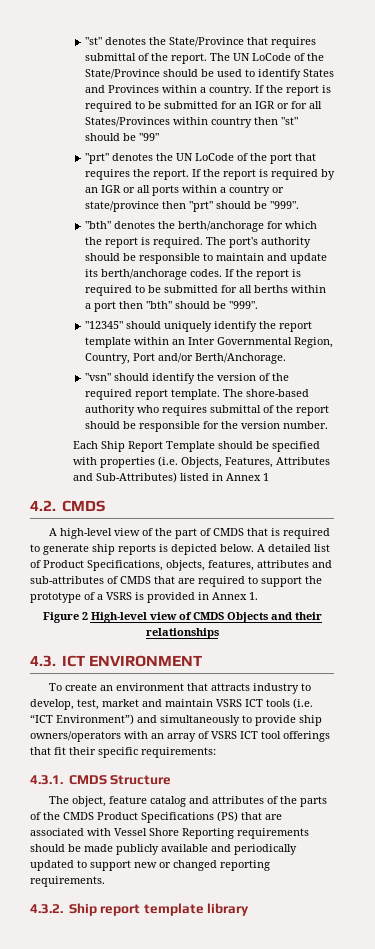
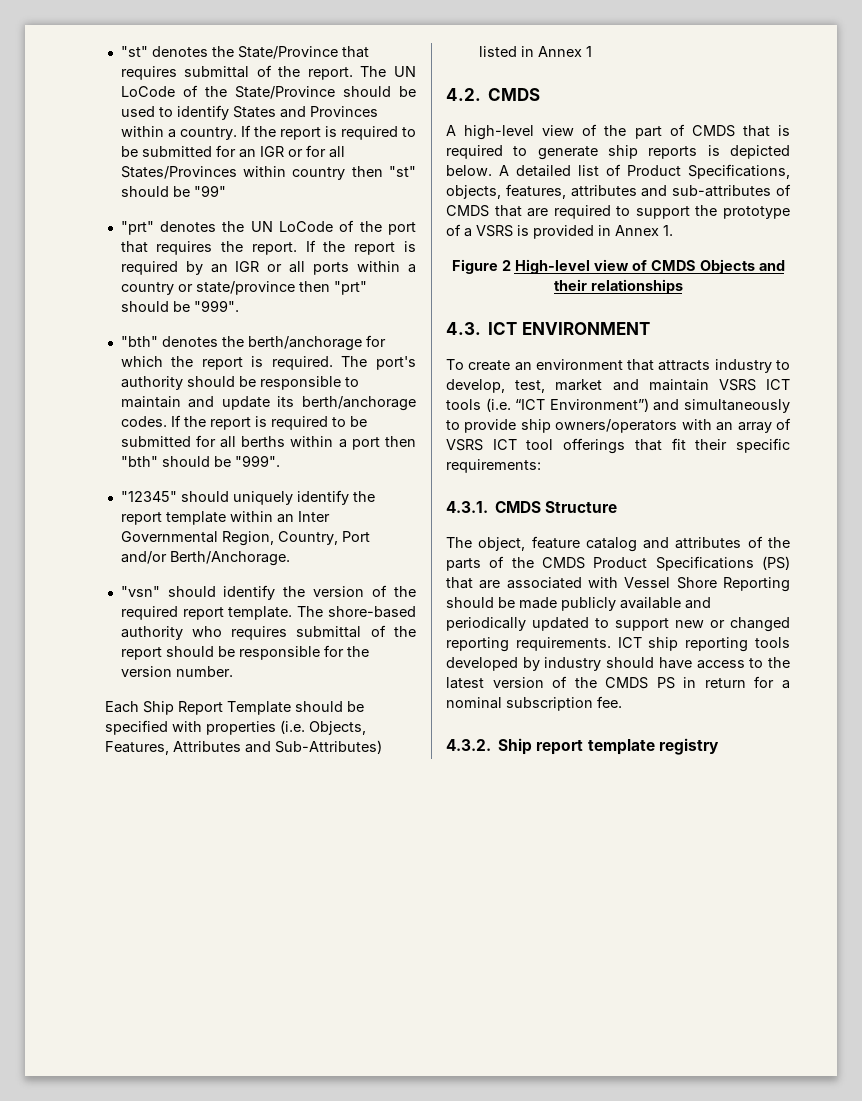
- The object, feature catalog and attributes of the parts of the CMDS Product Specifications (PS) that are associated with Vessel Shore Reporting requirements should be made publicly available and periodically updated to support new or changed reporting requirements.
+ The object, feature catalog and attributes of the parts of the CMDS Product Specifications (PS) that are associated with Vessel Shore Reporting should be made publicly available and periodically updated to support new or changed reporting requirements. ICT ship reporting tools developed by industry should have access to the latest version of the CMDS PS in return for a nominal subscription fee.
- 4.3.2. Ship report template library
+ 4.3.2. Ship report template registry

